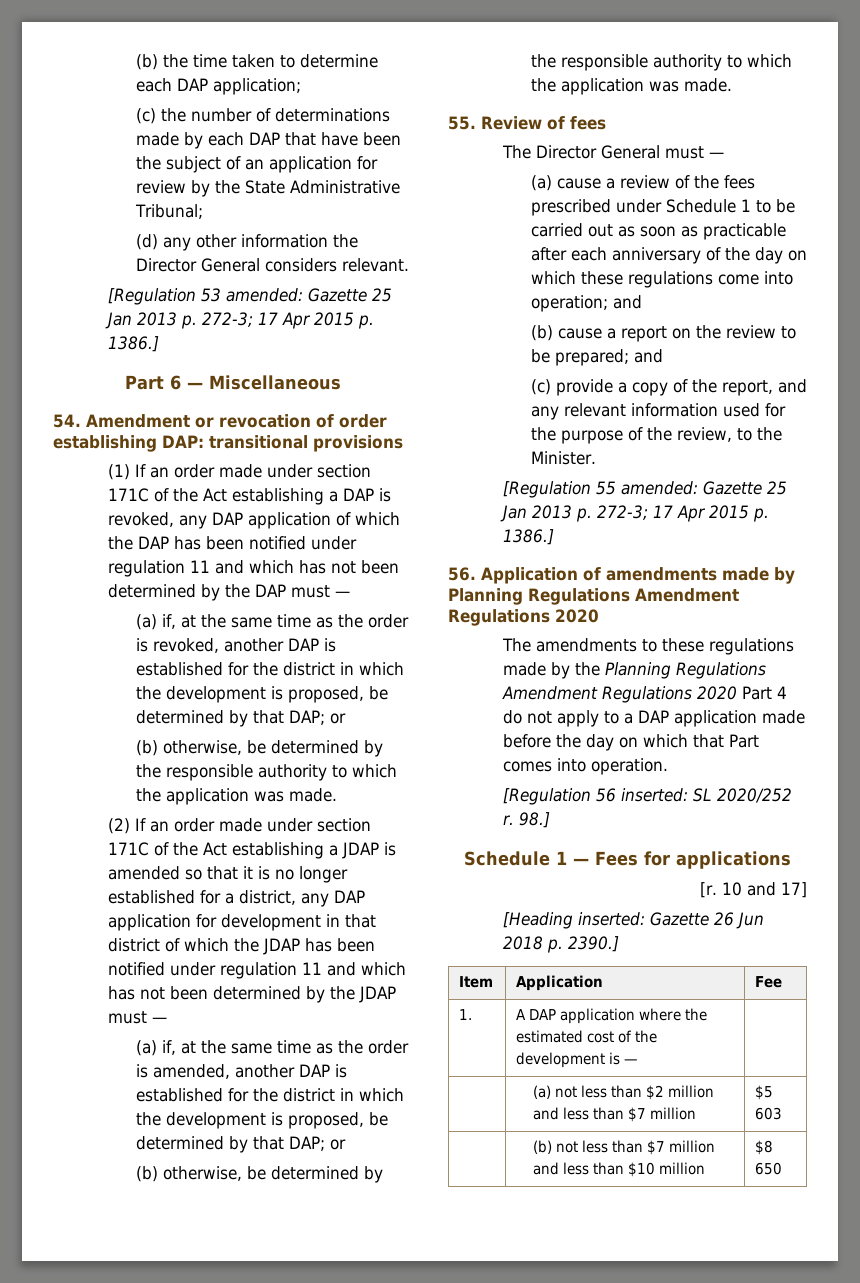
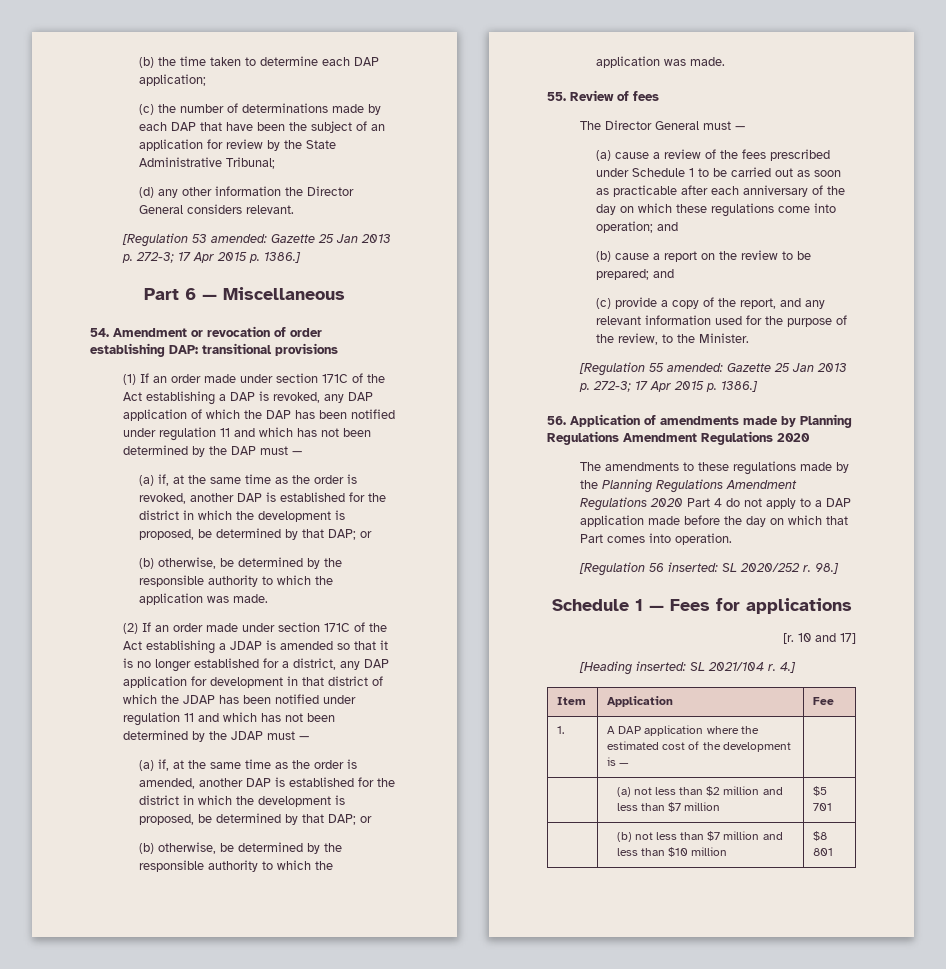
- [Heading inserted: Gazette 26 Jun 2018 p. 2390.]
+ [Heading inserted: SL 2021/104 r. 4.]
- | (a) not less than $2 million and less than $7 million | $5 603
+ | (a) not less than $2 million and less than $7 million | $5 701
- | (b) not less than $7 million and less than $10 million | $8 650
+ | (b) not less than $7 million and less than $10 million | $8 801

